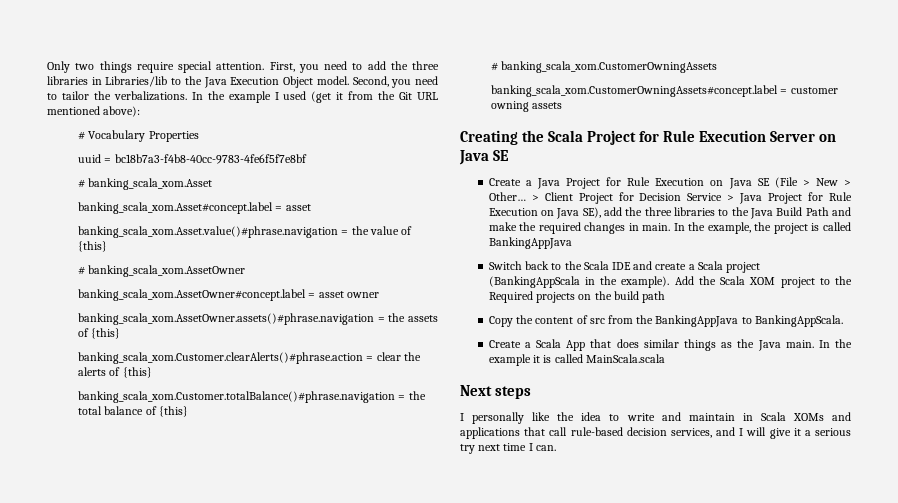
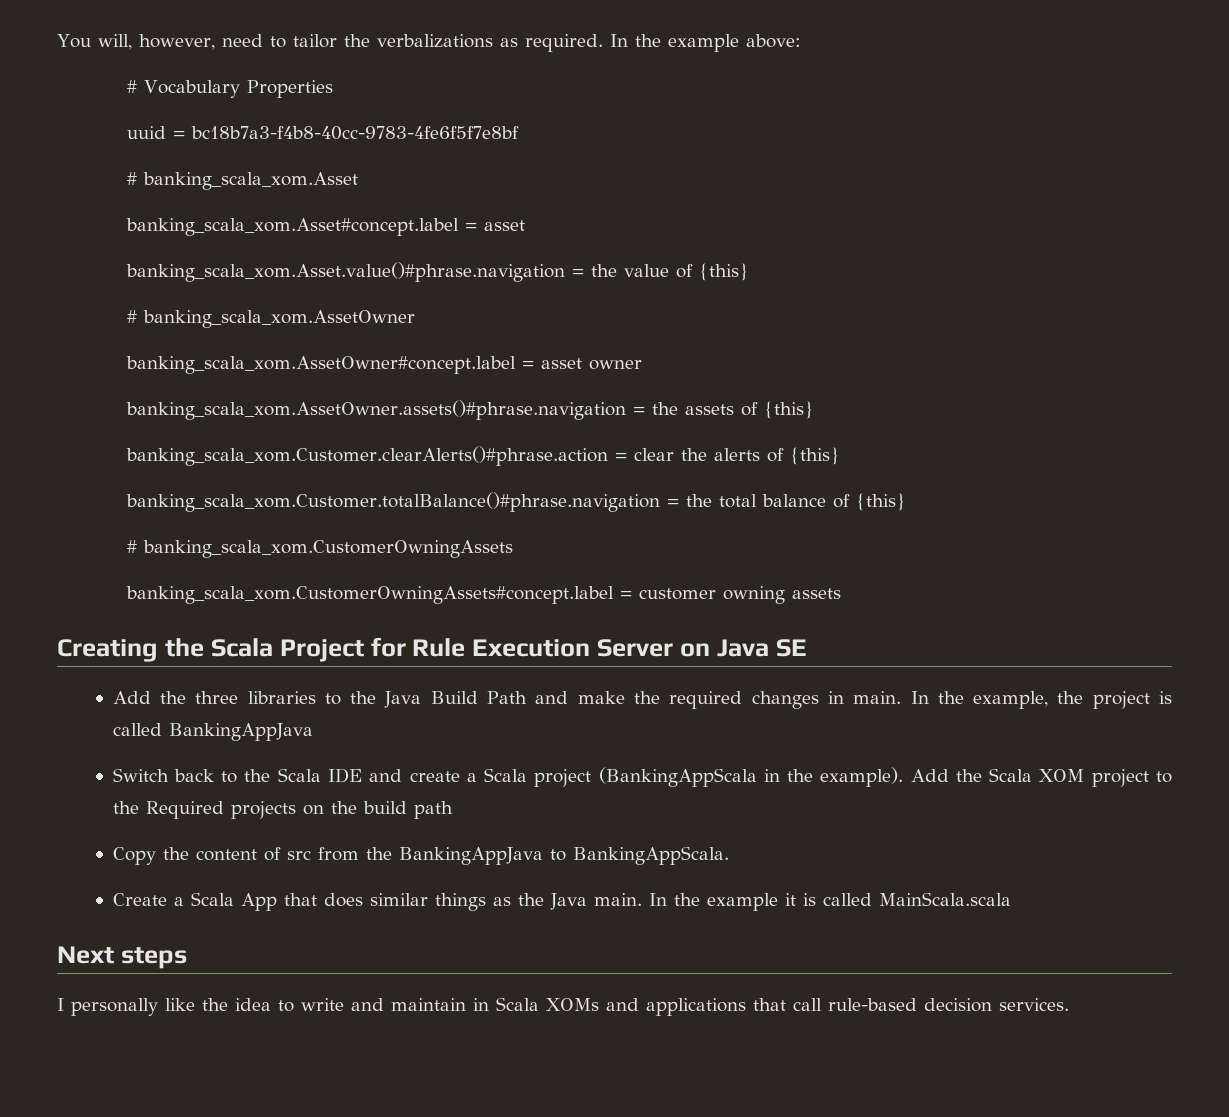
- Only two things require special attention. First, you need to add the three libraries in Libraries/lib to the Java Execution Object model. Second, you need to tailor the verbalizations. In the example I used (get it from the Git URL mentioned above):
+ You will, however, need to tailor the verbalizations as required. In the example above:
- Create a Java Project for Rule Execution on Java SE (File > New > Other… > Client Project for Decision Service > Java Project for Rule Execution on Java SE), add the three libraries to the Java Build Path and make the required changes in main.
+ Add the three libraries to the Java Build Path and make the required changes in main.
- I personally like the idea to write and maintain in Scala XOMs and applications that call rule-based decision services, and I will give it a serious try next time I can.
+ I personally like the idea to write and maintain in Scala XOMs and applications that call rule-based decision services.

